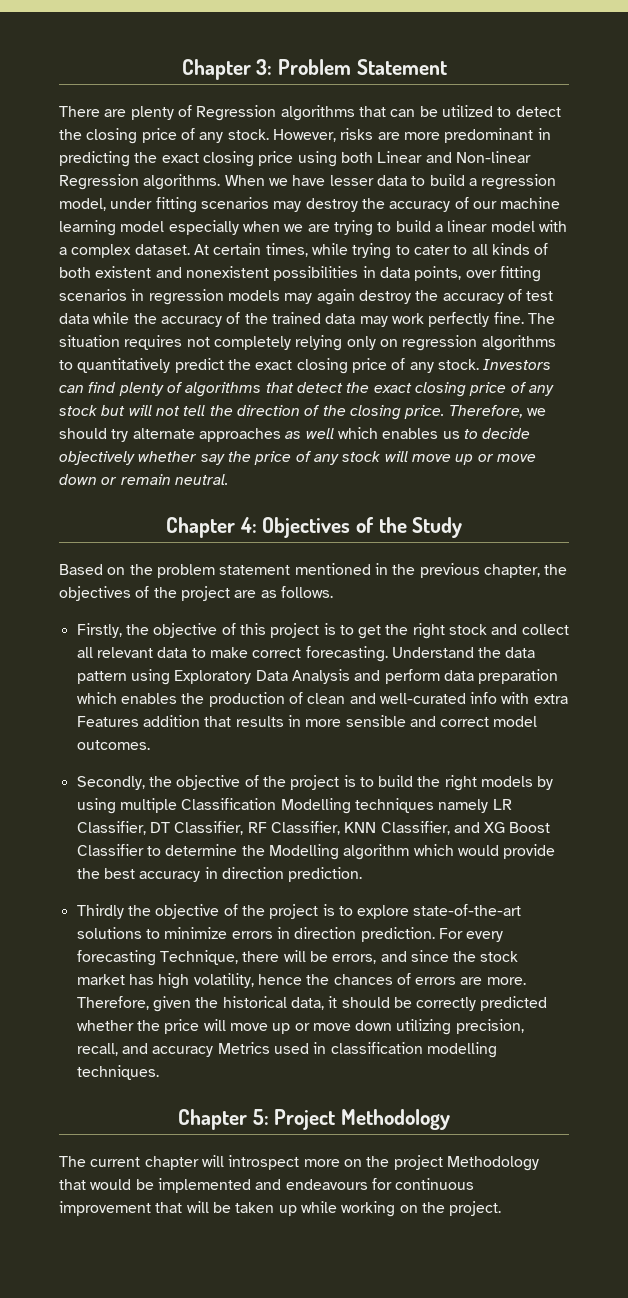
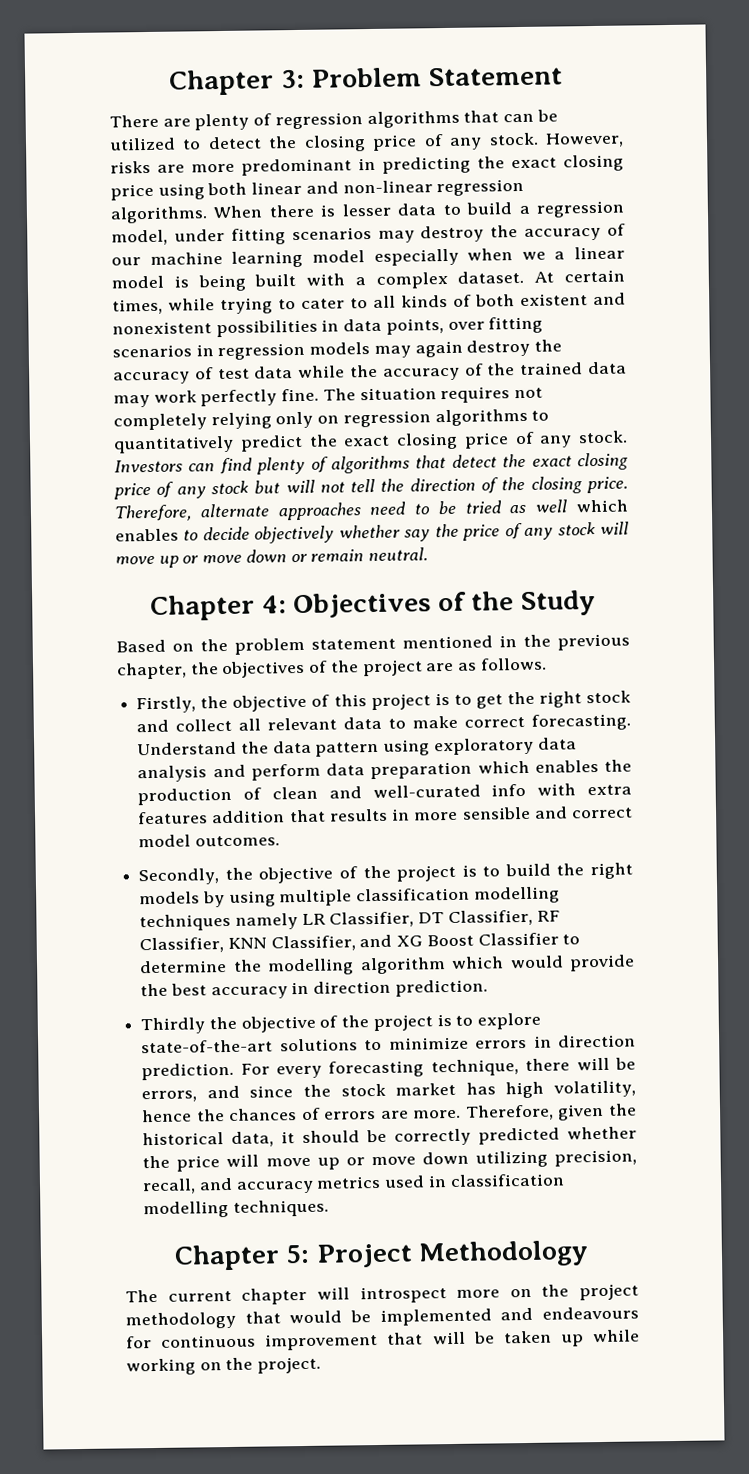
- There are plenty of Regression algorithms that can be utilized to detect the closing price of any stock.
+ There are plenty of regression algorithms that can be utilized to detect the closing price of any stock.
- However, risks are more predominant in predicting the exact closing price using both Linear and Non-linear Regression algorithms. When we have lesser data to build a regression model, under fitting scenarios may destroy the accuracy of our machine learning model especially when we are trying to build a linear model with a complex dataset.
+ However, risks are more predominant in predicting the exact closing price using both linear and non-linear regression algorithms. When there is lesser data to build a regression model, under fitting scenarios may destroy the accuracy of our machine learning model especially when we a linear model is being built with a complex dataset.
- Therefore, we should try alternate approaches as well which enables us to decide objectively whether say the price of any stock will move up or move down or remain neutral.
+ Therefore, alternate approaches need to be tried as well which enables to decide objectively whether say the price of any stock will move up or move down or remain neutral.
- Understand the data pattern using Exploratory Data Analysis and perform data preparation which enables the production of clean and well-curated info with extra Features addition that results in more sensible and correct model outcomes.
+ Understand the data pattern using exploratory data analysis and perform data preparation which enables the production of clean and well-curated info with extra features addition that results in more sensible and correct model outcomes.
- Secondly, the objective of the project is to build the right models by using multiple Classification Modelling techniques namely LR Classifier, DT Classifier, RF Classifier, KNN Classifier, and XG Boost Classifier to determine the Modelling algorithm which would provide the best accuracy in direction prediction.
+ Secondly, the objective of the project is to build the right models by using multiple classification modelling techniques namely LR Classifier, DT Classifier, RF Classifier, KNN Classifier, and XG Boost Classifier to determine the modelling algorithm which would provide the best accuracy in direction prediction.
- For every forecasting Technique, there will be errors, and since the stock market has high volatility, hence the chances of errors are more.
+ For every forecasting technique, there will be errors, and since the stock market has high volatility, hence the chances of errors are more.
- Therefore, given the historical data, it should be correctly predicted whether the price will move up or move down utilizing precision, recall, and accuracy Metrics used in classification modelling techniques.
+ Therefore, given the historical data, it should be correctly predicted whether the price will move up or move down utilizing precision, recall, and accuracy metrics used in classification modelling techniques.
- The current chapter will introspect more on the project Methodology that would be implemented and endeavours for continuous improvement that will be taken up while working on the project.
+ The current chapter will introspect more on the project methodology that would be implemented and endeavours for continuous improvement that will be taken up while working on the project.

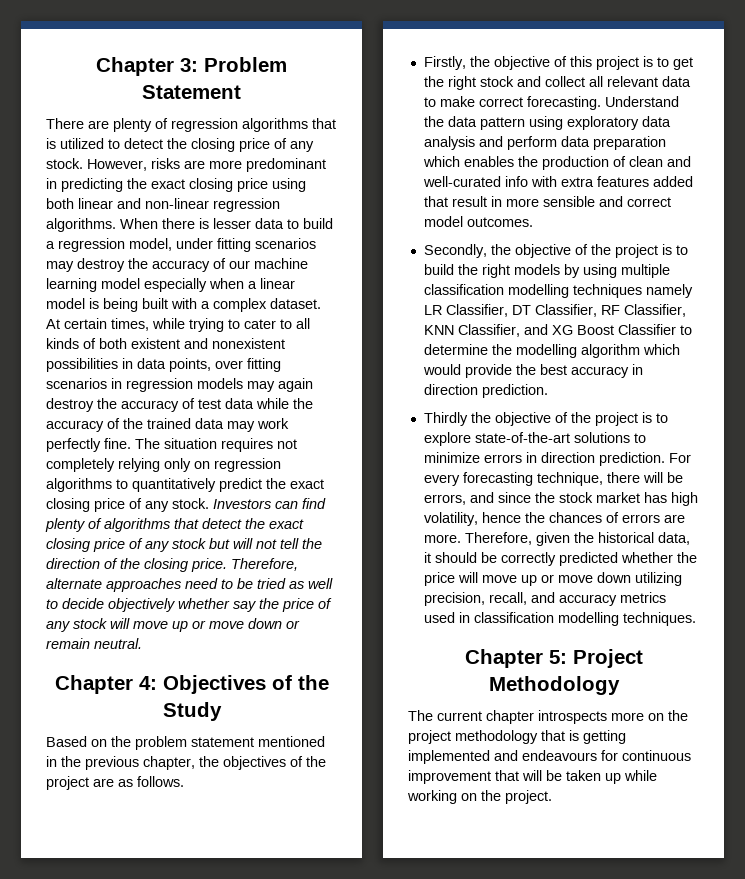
- There are plenty of regression algorithms that can be utilized to detect the closing price of any stock.
+ There are plenty of regression algorithms that is utilized to detect the closing price of any stock.
- When there is lesser data to build a regression model, under fitting scenarios may destroy the accuracy of our machine learning model especially when we a linear model is being built with a complex dataset.
+ When there is lesser data to build a regression model, under fitting scenarios may destroy the accuracy of our machine learning model especially when a linear model is being built with a complex dataset.
- Therefore, alternate approaches need to be tried as well which enables to decide objectively whether say the price of any stock will move up or move down or remain neutral.
+ Therefore, alternate approaches need to be tried as well to decide objectively whether say the price of any stock will move up or move down or remain neutral.
- Understand the data pattern using exploratory data analysis and perform data preparation which enables the production of clean and well-curated info with extra features addition that results in more sensible and correct model outcomes.
+ Understand the data pattern using exploratory data analysis and perform data preparation which enables the production of clean and well-curated info with extra features added that result in more sensible and correct model outcomes.
- The current chapter will introspect more on the project methodology that would be implemented and endeavours for continuous improvement that will be taken up while working on the project.
+ The current chapter introspects more on the project methodology that is getting implemented and endeavours for continuous improvement that will be taken up while working on the project.

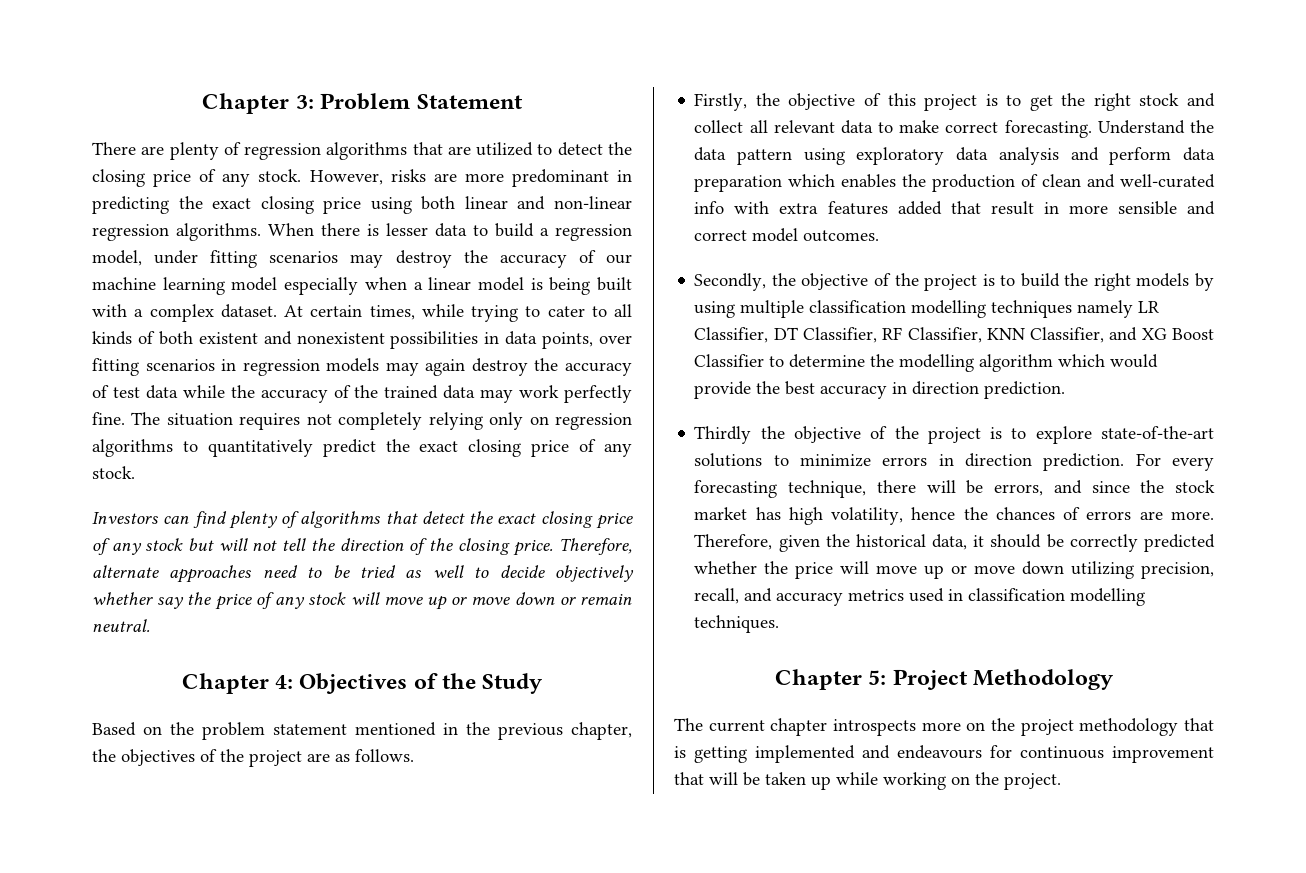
- There are plenty of regression algorithms that is utilized to detect the closing price of any stock.
+ There are plenty of regression algorithms that are utilized to detect the closing price of any stock.
- The situation requires not completely relying only on regression algorithms to quantitatively predict the exact closing price of any stock. Investors can find plenty of algorithms that detect the exact closing price of any stock but will not tell the direction of the closing price.
+ The situation requires not completely relying only on regression algorithms to quantitatively predict the exact closing price of any stock.
+ Investors can find plenty of algorithms that detect the exact closing price of any stock but will not tell the direction of the closing price.

